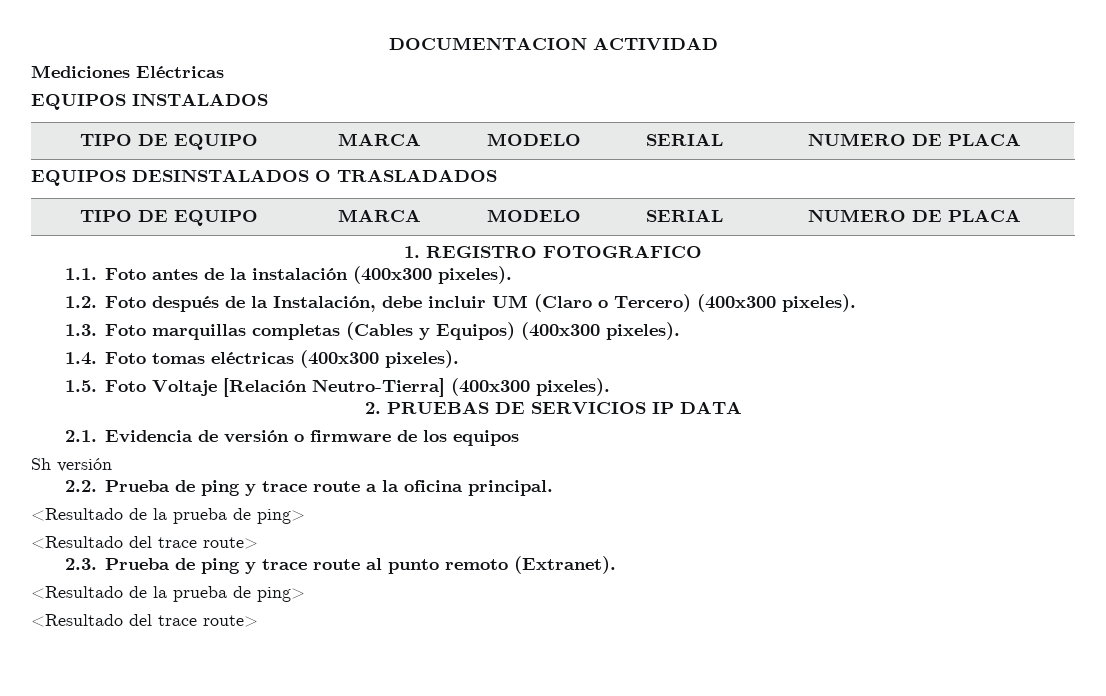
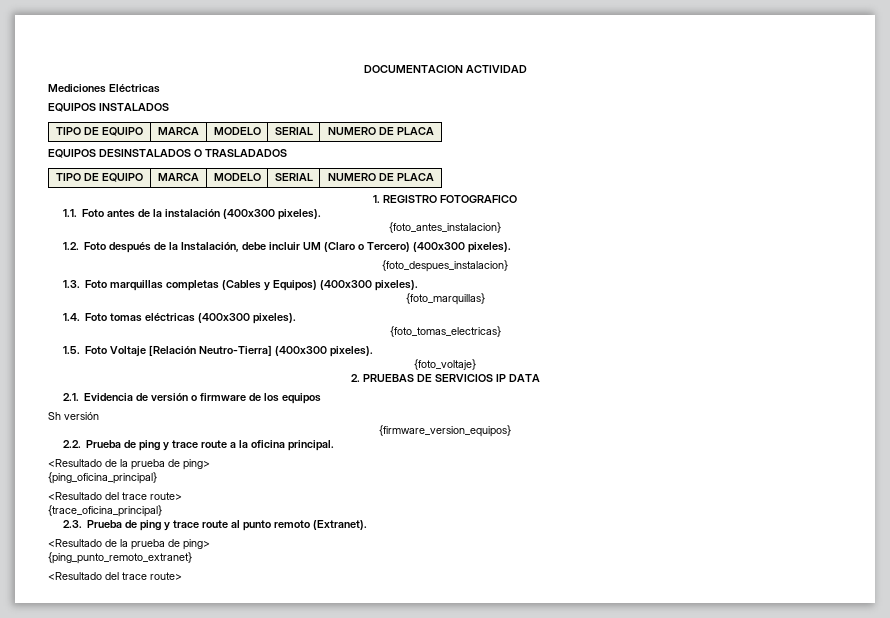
+ {foto_antes_instalacion}
+ {foto_despues_instalacion}
+ {foto_marquillas}
+ {foto_tomas_electricas}
+ {foto_voltaje}
+ {firmware_version_equipos}
  2.2. Prueba de ping y trace route a la oficina principal.
  <Resultado de la prueba de ping>
+ {ping_oficina_principal}
  <Resultado del trace route>
+ {trace_oficina_principal}
+ {ping_punto_remoto_extranet}

